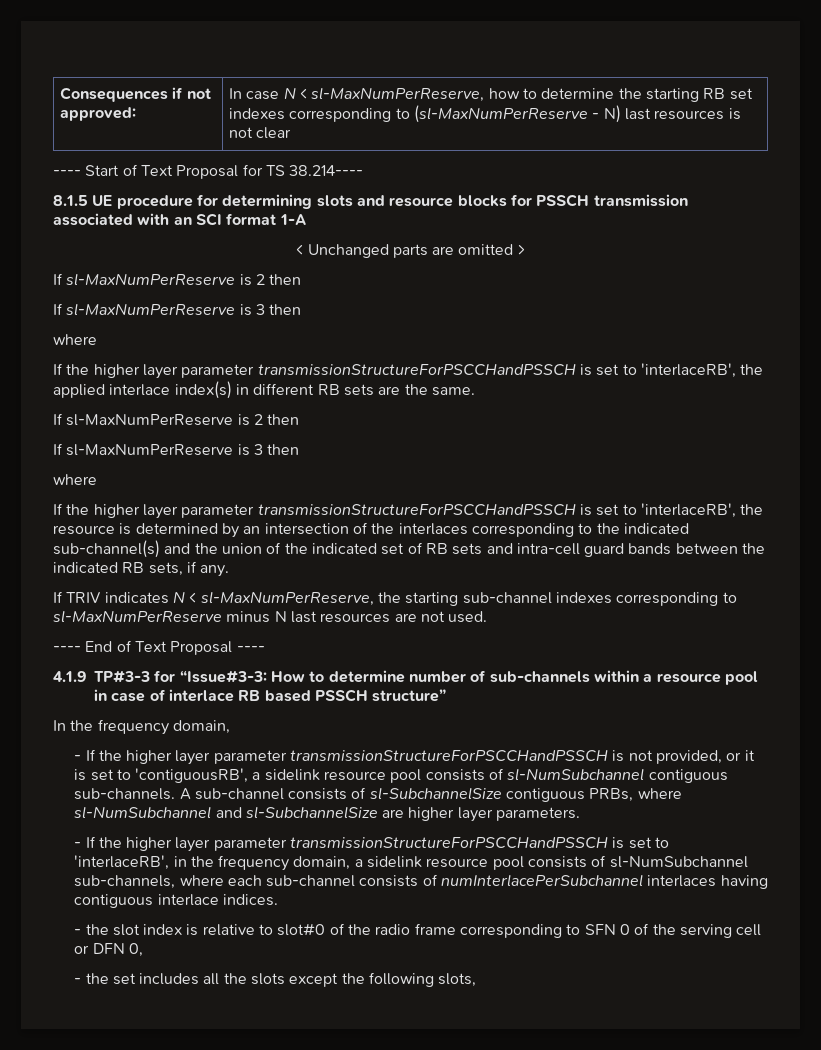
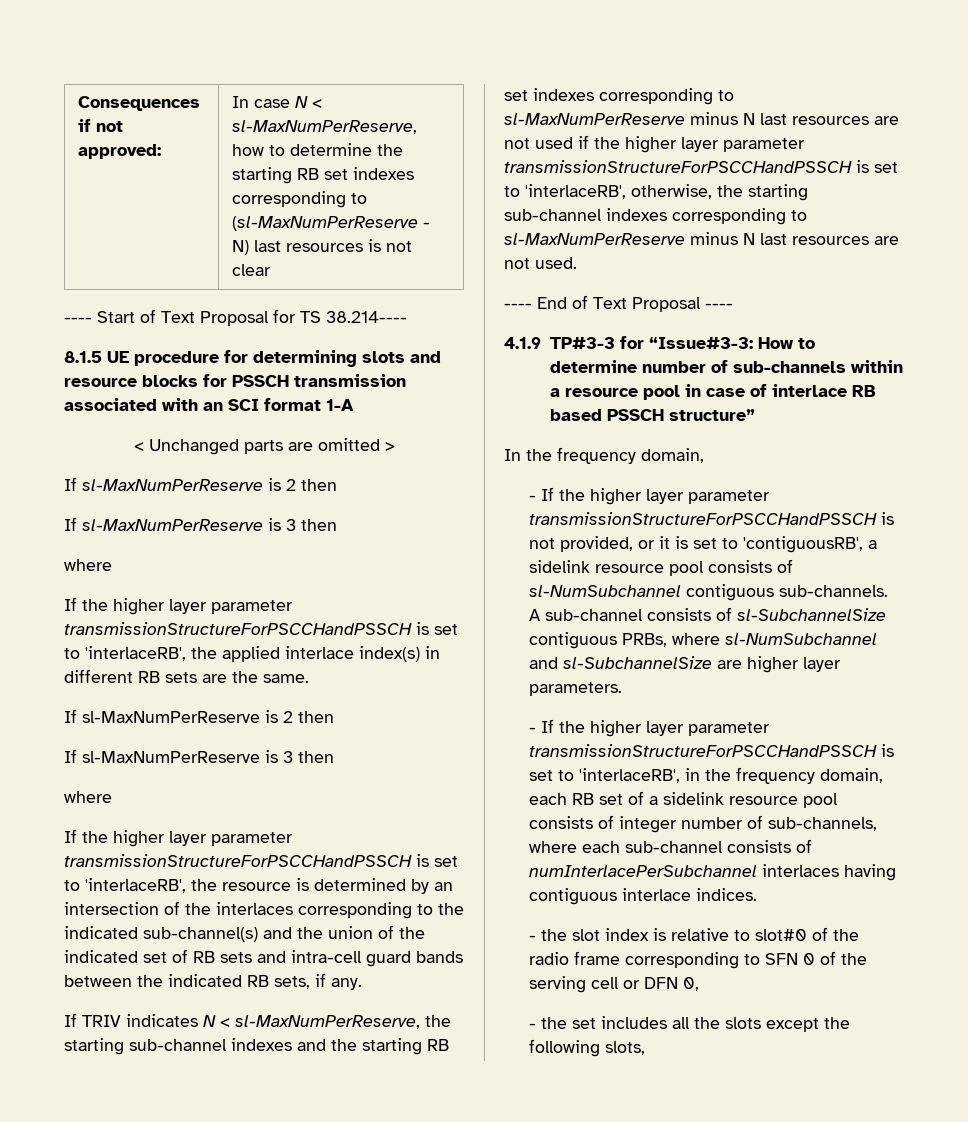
- If TRIV indicates N < sl-MaxNumPerReserve, the starting sub-channel indexes corresponding to sl-MaxNumPerReserve minus N last resources are not used.
+ If TRIV indicates N < sl-MaxNumPerReserve, the starting sub-channel indexes and the starting RB set indexes corresponding to sl-MaxNumPerReserve minus N last resources are not used if the higher layer parameter transmissionStructureForPSCCHandPSSCH is set to 'interlaceRB', otherwise, the starting sub-channel indexes corresponding to sl-MaxNumPerReserve minus N last resources are not used.
- - If the higher layer parameter transmissionStructureForPSCCHandPSSCH is set to 'interlaceRB', in the frequency domain, a sidelink resource pool consists of sl-NumSubchannel sub-channels, where each sub-channel consists of numInterlacePerSubchannel interlaces having contiguous interlace indices.
+ - If the higher layer parameter transmissionStructureForPSCCHandPSSCH is set to 'interlaceRB', in the frequency domain, each RB set of a sidelink resource pool consists of integer number of sub-channels, where each sub-channel consists of numInterlacePerSubchannel interlaces having contiguous interlace indices.

